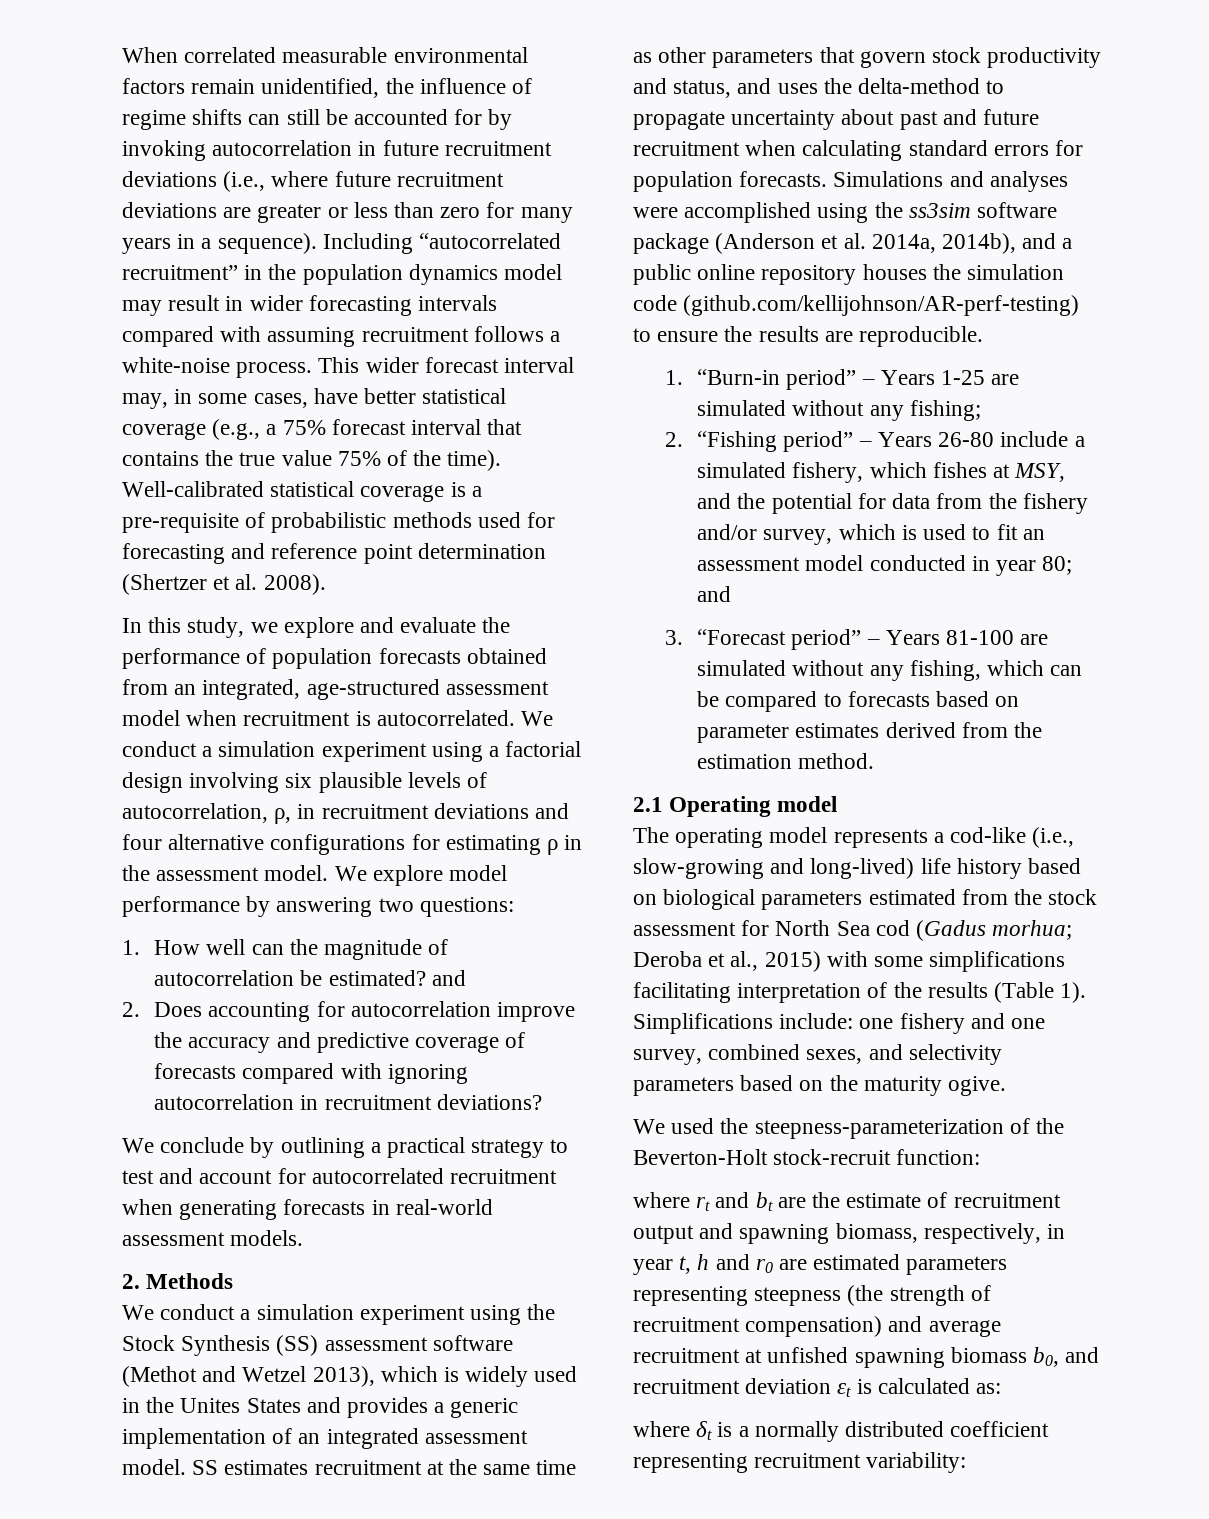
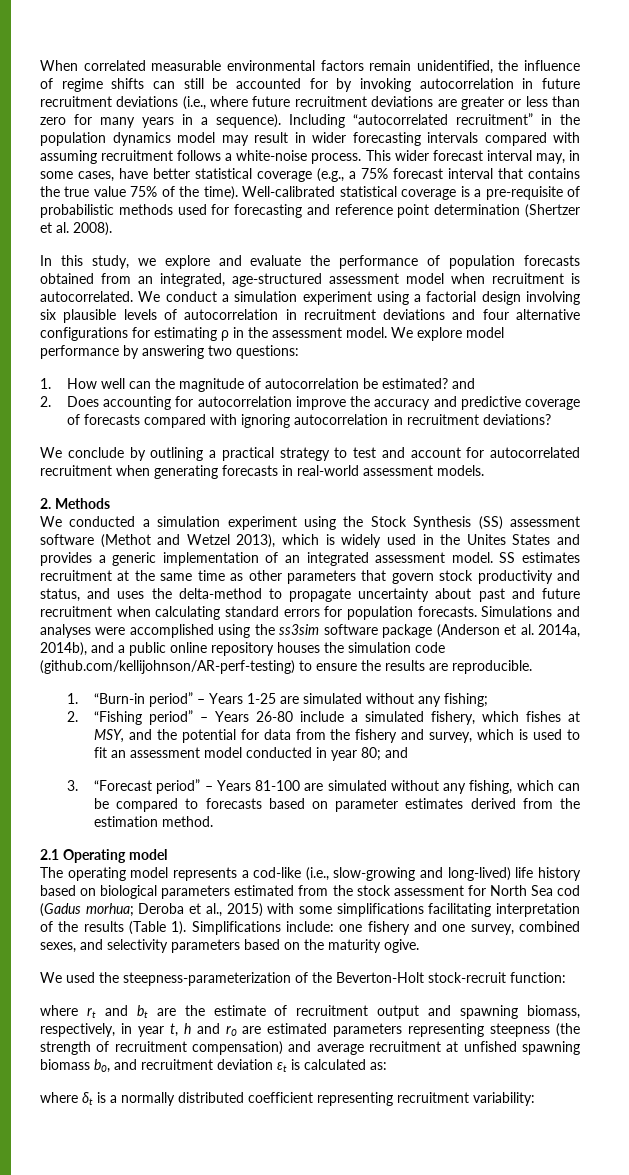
- We conduct a simulation experiment using a factorial design involving six plausible levels of autocorrelation, ρ, in recruitment deviations and four alternative configurations for estimating ρ in the assessment model.
+ We conduct a simulation experiment using a factorial design involving six plausible levels of autocorrelation in recruitment deviations and four alternative configurations for estimating ρ in the assessment model.
- We conduct a simulation experiment using the Stock Synthesis (SS) assessment software (Methot and Wetzel 2013), which is widely used in the Unites States and provides a generic implementation of an integrated assessment model.
+ We conducted a simulation experiment using the Stock Synthesis (SS) assessment software (Methot and Wetzel 2013), which is widely used in the Unites States and provides a generic implementation of an integrated assessment model.
- 2. “Fishing period” – Years 26-80 include a simulated fishery, which fishes at MSY, and the potential for data from the fishery and/or survey, which is used to fit an assessment model conducted in year 80; and
+ 2. “Fishing period” – Years 26-80 include a simulated fishery, which fishes at MSY, and the potential for data from the fishery and survey, which is used to fit an assessment model conducted in year 80; and

